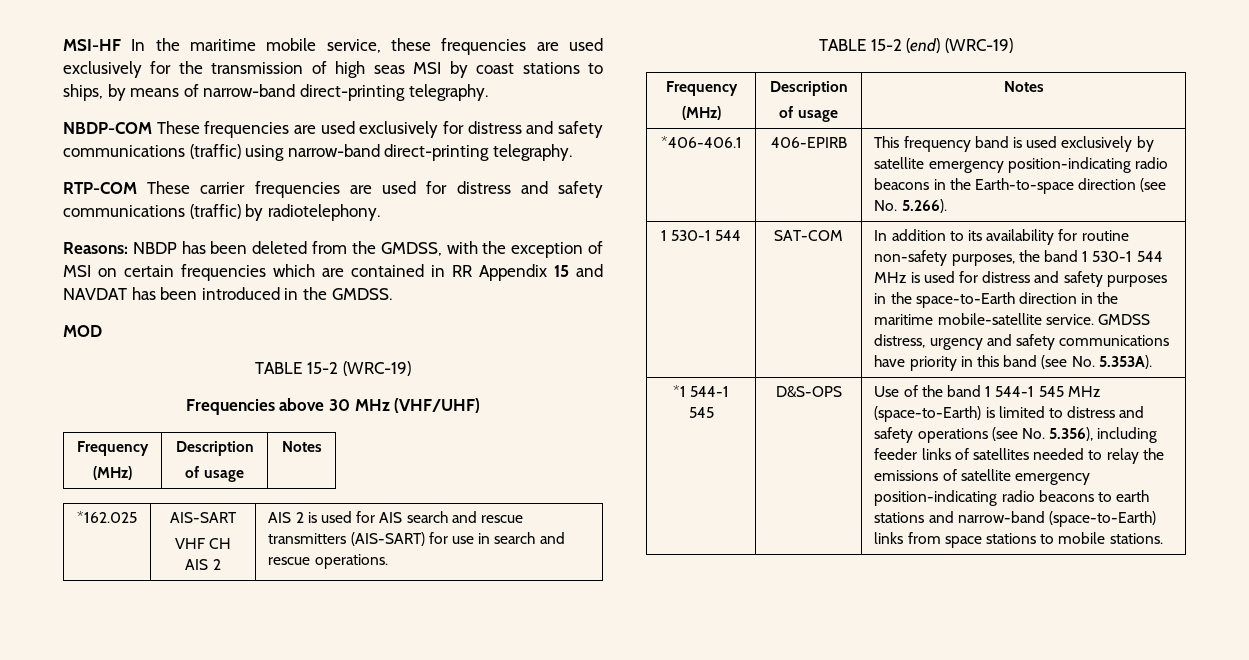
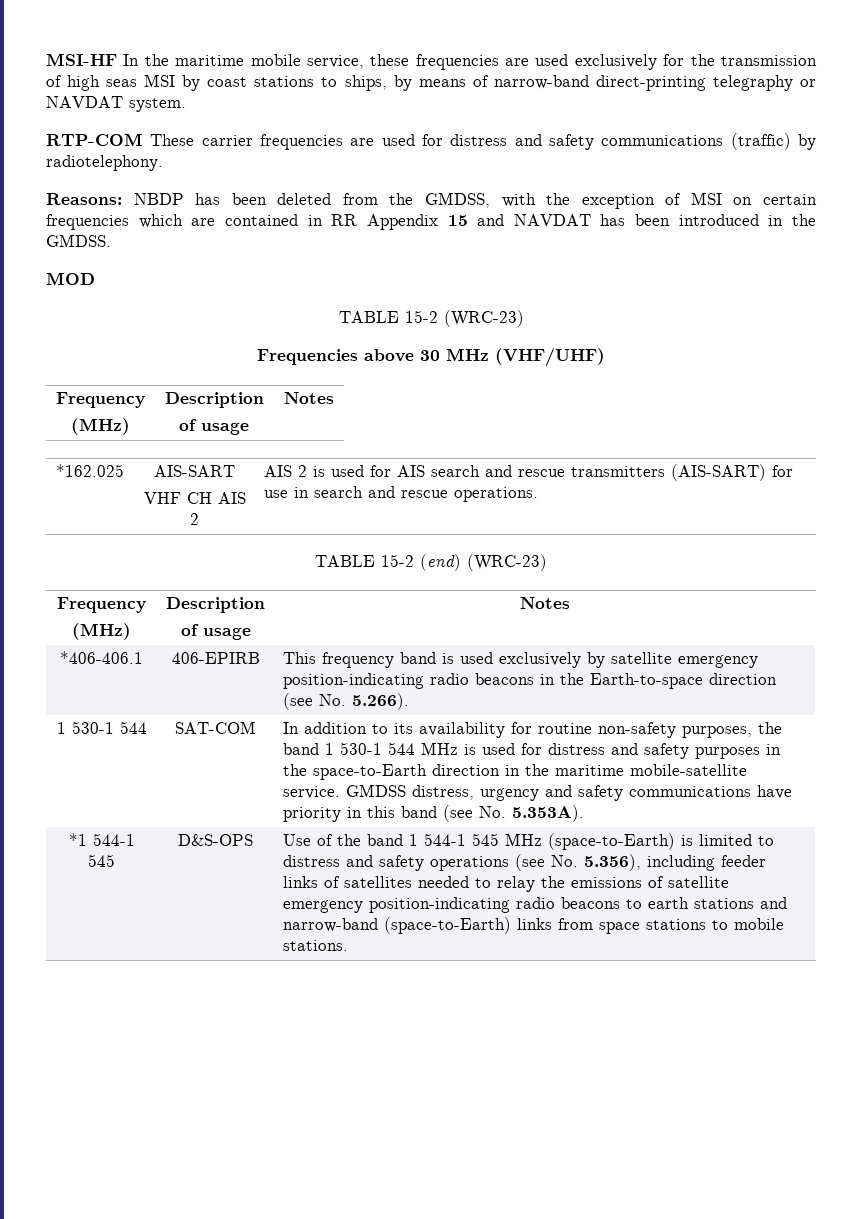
- MSI-HF In the maritime mobile service, these frequencies are used exclusively for the transmission of high seas MSI by coast stations to ships, by means of narrow-band direct-printing telegraphy.
- NBDP-COM These frequencies are used exclusively for distress and safety communications (traffic) using narrow-band direct-printing telegraphy.
+ MSI-HF In the maritime mobile service, these frequencies are used exclusively for the transmission of high seas MSI by coast stations to ships, by means of narrow-band direct-printing telegraphy or NAVDAT system.
- TABLE 15-2 (WRC-19)
+ TABLE 15-2 (WRC-23)
- TABLE 15-2 (end) (WRC-19)
+ TABLE 15-2 (end) (WRC-23)

